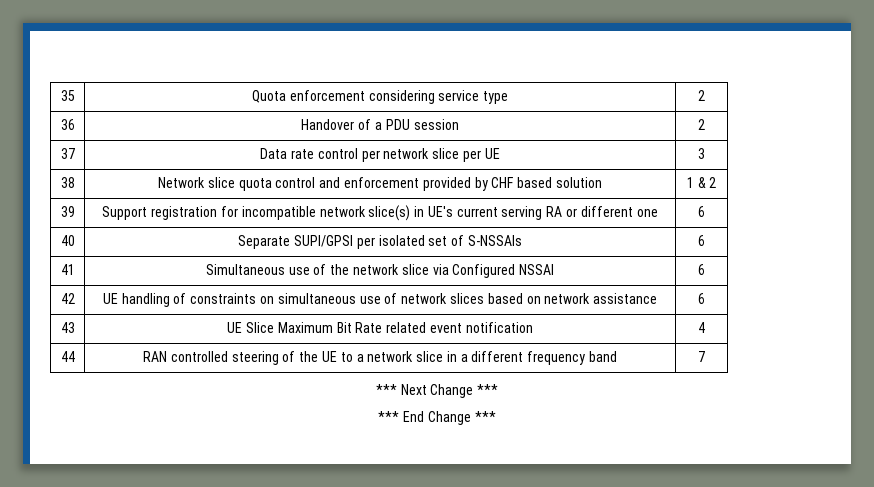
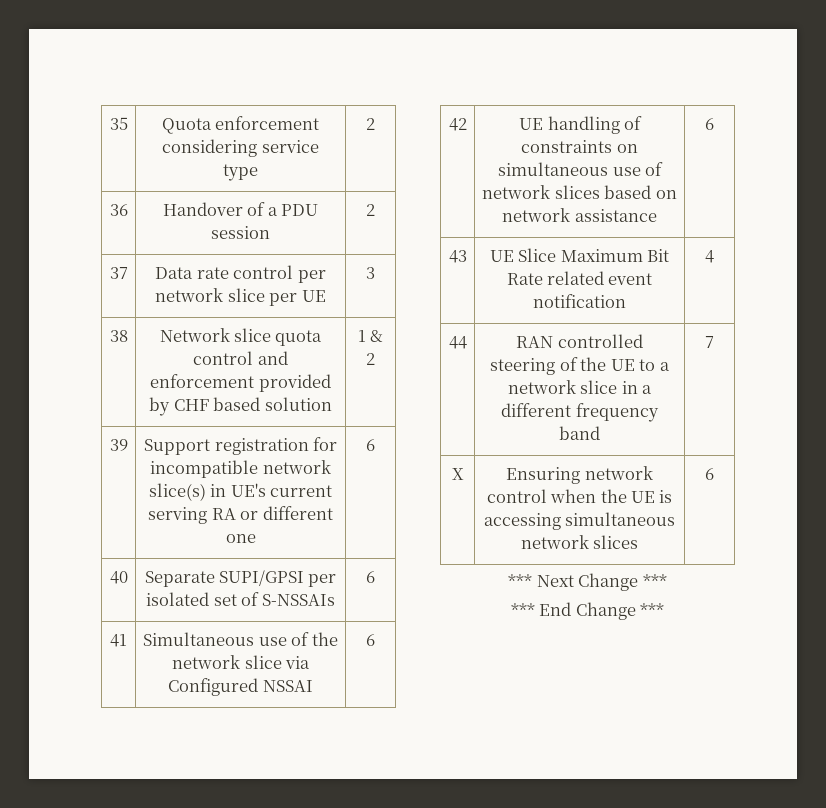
+ X | Ensuring network control when the UE is accessing simultaneous network slices | 6

